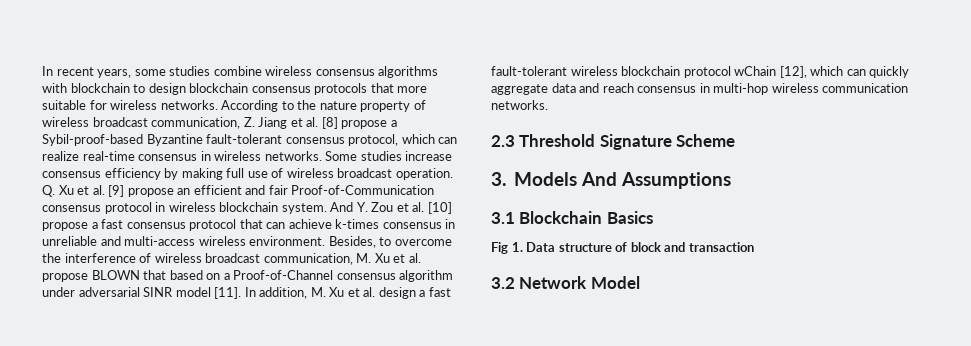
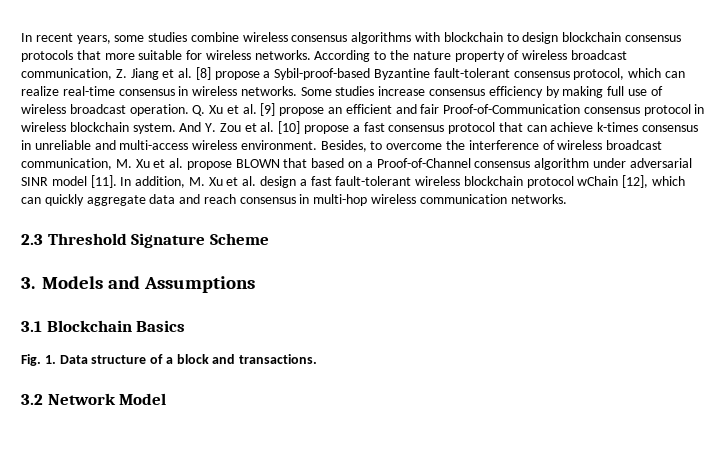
- 3. Models And Assumptions
+ 3. Models and Assumptions
- Fig 1. Data structure of block and transaction
+ Fig. 1. Data structure of a block and transactions.

